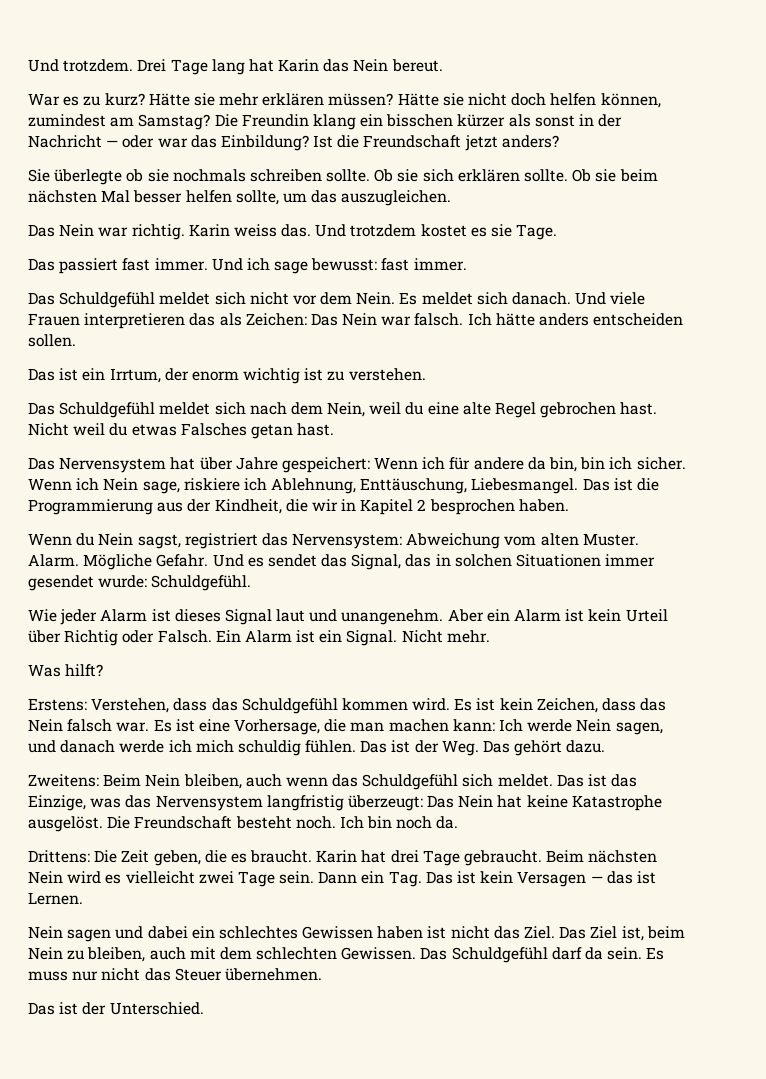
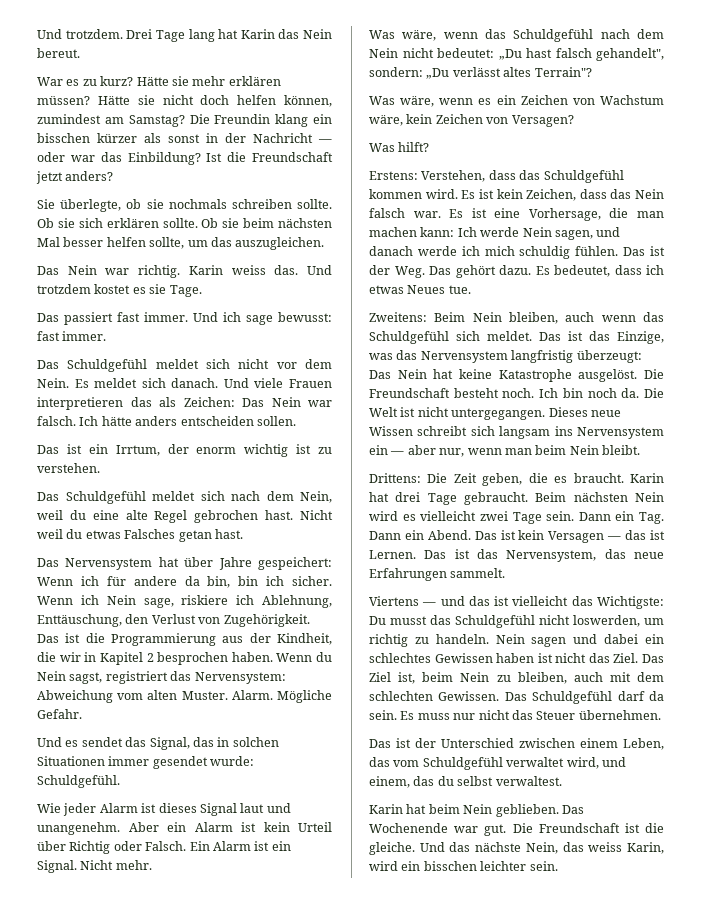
- Sie überlegte ob sie nochmals schreiben sollte.
+ Sie überlegte, ob sie nochmals schreiben sollte.
- Wenn ich Nein sage, riskiere ich Ablehnung, Enttäuschung, Liebesmangel.
+ Wenn ich Nein sage, riskiere ich Ablehnung, Enttäuschung, den Verlust von Zugehörigkeit.
- Das ist die Programmierung aus der Kindheit, die wir in Kapitel 2 besprochen haben.
- Wenn du Nein sagst, registriert das Nervensystem: Abweichung vom alten Muster.
+ Das ist die Programmierung aus der Kindheit, die wir in Kapitel 2 besprochen haben. Wenn du Nein sagst, registriert das Nervensystem: Abweichung vom alten Muster.
- Mögliche Gefahr. Und es sendet das Signal, das in solchen Situationen immer gesendet wurde: Schuldgefühl.
+ Mögliche Gefahr.
+ Und es sendet das Signal, das in solchen Situationen immer gesendet wurde: Schuldgefühl.
+ Was wäre, wenn das Schuldgefühl nach dem Nein nicht bedeutet: „Du hast falsch gehandelt", sondern: „Du verlässt altes Terrain"?
+ Was wäre, wenn es ein Zeichen von Wachstum wäre, kein Zeichen von Versagen?
+ Es bedeutet, dass ich etwas Neues tue.
+ Die Welt ist nicht untergegangen. Dieses neue Wissen schreibt sich langsam ins Nervensystem ein — aber nur, wenn man beim Nein bleibt.
- Dann ein Tag. Das ist kein Versagen — das ist Lernen.
- Nein sagen und dabei ein schlechtes Gewissen haben ist nicht das Ziel.
+ Dann ein Tag. Dann ein Abend. Das ist kein Versagen — das ist Lernen. Das ist das Nervensystem, das neue Erfahrungen sammelt.
+ Viertens — und das ist vielleicht das Wichtigste: Du musst das Schuldgefühl nicht loswerden, um richtig zu handeln. Nein sagen und dabei ein schlechtes Gewissen haben ist nicht das Ziel.
- Das ist der Unterschied.
+ Das ist der Unterschied zwischen einem Leben, das vom Schuldgefühl verwaltet wird, und einem, das du selbst verwaltest.
+ Karin hat beim Nein geblieben. Das Wochenende war gut. Die Freundschaft ist die gleiche. Und das nächste Nein, das weiss Karin, wird ein bisschen leichter sein.

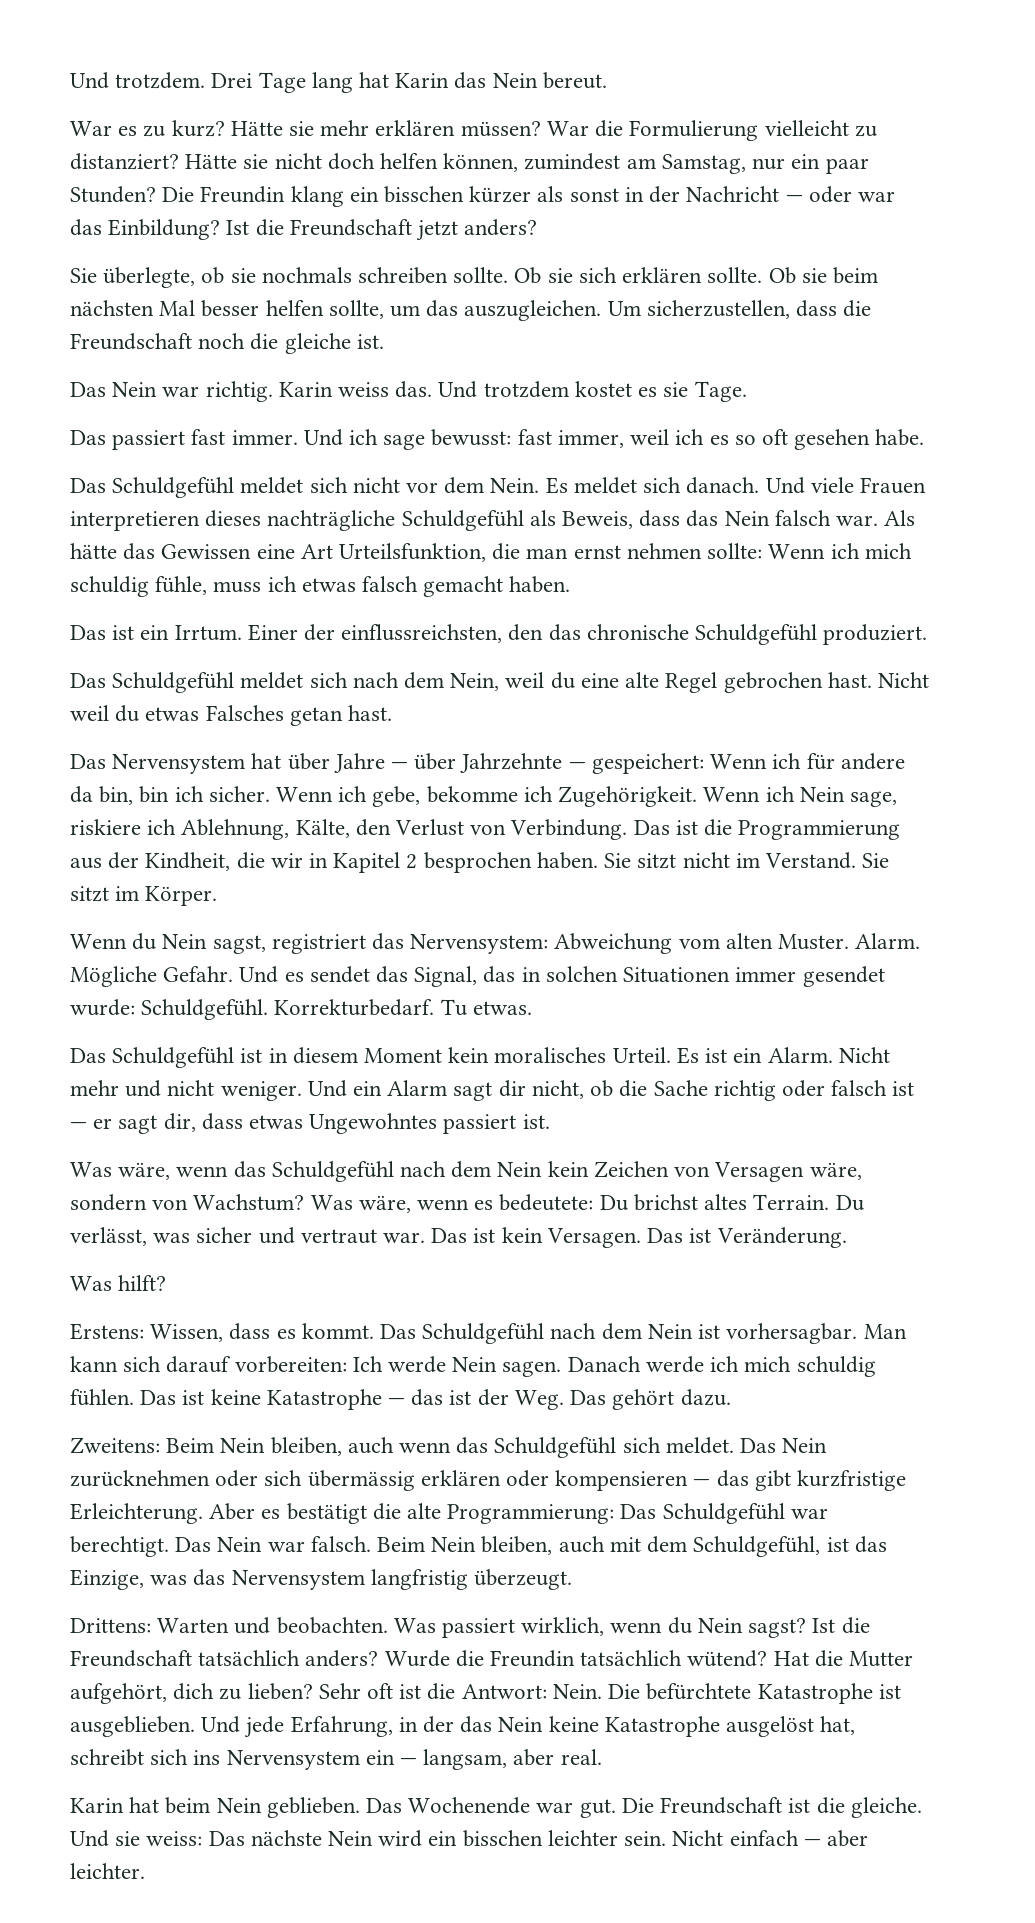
+ War die Formulierung vielleicht zu distanziert?
- Hätte sie nicht doch helfen können, zumindest am Samstag?
+ Hätte sie nicht doch helfen können, zumindest am Samstag, nur ein paar Stunden?
+ Um sicherzustellen, dass die Freundschaft noch die gleiche ist.
- Und ich sage bewusst: fast immer.
+ Und ich sage bewusst: fast immer, weil ich es so oft gesehen habe.
- Und viele Frauen interpretieren das als Zeichen: Das Nein war falsch. Ich hätte anders entscheiden sollen.
- Das ist ein Irrtum, der enorm wichtig ist zu verstehen.
+ Und viele Frauen interpretieren dieses nachträgliche Schuldgefühl als Beweis, dass das Nein falsch war. Als hätte das Gewissen eine Art Urteilsfunktion, die man ernst nehmen sollte: Wenn ich mich schuldig fühle, muss ich etwas falsch gemacht haben.
+ Das ist ein Irrtum. Einer der einflussreichsten, den das chronische Schuldgefühl produziert.
- Das Nervensystem hat über Jahre gespeichert: Wenn ich für andere da bin, bin ich sicher.
+ Das Nervensystem hat über Jahre — über Jahrzehnte — gespeichert: Wenn ich für andere da bin, bin ich sicher.
- Wenn ich Nein sage, riskiere ich Ablehnung, Enttäuschung, den Verlust von Zugehörigkeit.
+ Wenn ich gebe, bekomme ich Zugehörigkeit. Wenn ich Nein sage, riskiere ich Ablehnung, Kälte, den Verlust von Verbindung.
- Das ist die Programmierung aus der Kindheit, die wir in Kapitel 2 besprochen haben. Wenn du Nein sagst, registriert das Nervensystem: Abweichung vom alten Muster.
+ Das ist die Programmierung aus der Kindheit, die wir in Kapitel 2 besprochen haben. Sie sitzt nicht im Verstand. Sie sitzt im Körper.
+ Wenn du Nein sagst, registriert das Nervensystem: Abweichung vom alten Muster.
- Mögliche Gefahr.
- Und es sendet das Signal, das in solchen Situationen immer gesendet wurde: Schuldgefühl.
- Wie jeder Alarm ist dieses Signal laut und unangenehm. Aber ein Alarm ist kein Urteil über Richtig oder Falsch. Ein Alarm ist ein Signal. Nicht mehr.
+ Mögliche Gefahr. Und es sendet das Signal, das in solchen Situationen immer gesendet wurde: Schuldgefühl. Korrekturbedarf. Tu etwas.
+ Das Schuldgefühl ist in diesem Moment kein moralisches Urteil. Es ist ein Alarm. Nicht mehr und nicht weniger. Und ein Alarm sagt dir nicht, ob die Sache richtig oder falsch ist — er sagt dir, dass etwas Ungewohntes passiert ist.
- Was wäre, wenn das Schuldgefühl nach dem Nein nicht bedeutet: „Du hast falsch gehandelt", sondern: „Du verlässt altes Terrain"?
- Was wäre, wenn es ein Zeichen von Wachstum wäre, kein Zeichen von Versagen?
+ Was wäre, wenn das Schuldgefühl nach dem Nein kein Zeichen von Versagen wäre, sondern von Wachstum? Was wäre, wenn es bedeutete: Du brichst altes Terrain. Du verlässt, was sicher und vertraut war. Das ist kein Versagen. Das ist Veränderung.
  Was hilft?
- Erstens: Verstehen, dass das Schuldgefühl kommen wird. Es ist kein Zeichen, dass das Nein falsch war. Es ist eine Vorhersage, die man machen kann: Ich werde Nein sagen, und danach werde ich mich schuldig fühlen.
+ Erstens: Wissen, dass es kommt. Das Schuldgefühl nach dem Nein ist vorhersagbar. Man kann sich darauf vorbereiten: Ich werde Nein sagen. Danach werde ich mich schuldig fühlen.
- Das ist der Weg. Das gehört dazu. Es bedeutet, dass ich etwas Neues tue.
+ Das ist keine Katastrophe — das ist der Weg. Das gehört dazu.
- Das ist das Einzige, was das Nervensystem langfristig überzeugt: Das Nein hat keine Katastrophe ausgelöst. Die Freundschaft besteht noch. Ich bin noch da. Die Welt ist nicht untergegangen. Dieses neue Wissen schreibt sich langsam ins Nervensystem ein — aber nur, wenn man beim Nein bleibt.
- Drittens: Die Zeit geben, die es braucht. Karin hat drei Tage gebraucht. Beim nächsten Nein wird es vielleicht zwei Tage sein. Dann ein Tag. Dann ein Abend. Das ist kein Versagen — das ist Lernen. Das ist das Nervensystem, das neue Erfahrungen sammelt.
- Viertens — und das ist vielleicht das Wichtigste: Du musst das Schuldgefühl nicht loswerden, um richtig zu handeln. Nein sagen und dabei ein schlechtes Gewissen haben ist nicht das Ziel. Das Ziel ist, beim Nein zu bleiben, auch mit dem schlechten Gewissen. Das Schuldgefühl darf da sein. Es muss nur nicht das Steuer übernehmen.
- Das ist der Unterschied zwischen einem Leben, das vom Schuldgefühl verwaltet wird, und einem, das du selbst verwaltest.
+ Das Nein zurücknehmen oder sich übermässig erklären oder kompensieren — das gibt kurzfristige Erleichterung. Aber es bestätigt die alte Programmierung: Das Schuldgefühl war berechtigt. Das Nein war falsch. Beim Nein bleiben, auch mit dem Schuldgefühl, ist das Einzige, was das Nervensystem langfristig überzeugt.
+ Drittens: Warten und beobachten. Was passiert wirklich, wenn du Nein sagst? Ist die Freundschaft tatsächlich anders? Wurde die Freundin tatsächlich wütend? Hat die Mutter aufgehört, dich zu lieben? Sehr oft ist die Antwort: Nein. Die befürchtete Katastrophe ist ausgeblieben. Und jede Erfahrung, in der das Nein keine Katastrophe ausgelöst hat, schreibt sich ins Nervensystem ein — langsam, aber real.
- Und das nächste Nein, das weiss Karin, wird ein bisschen leichter sein.
+ Und sie weiss: Das nächste Nein wird ein bisschen leichter sein.
+ Nicht einfach — aber leichter.

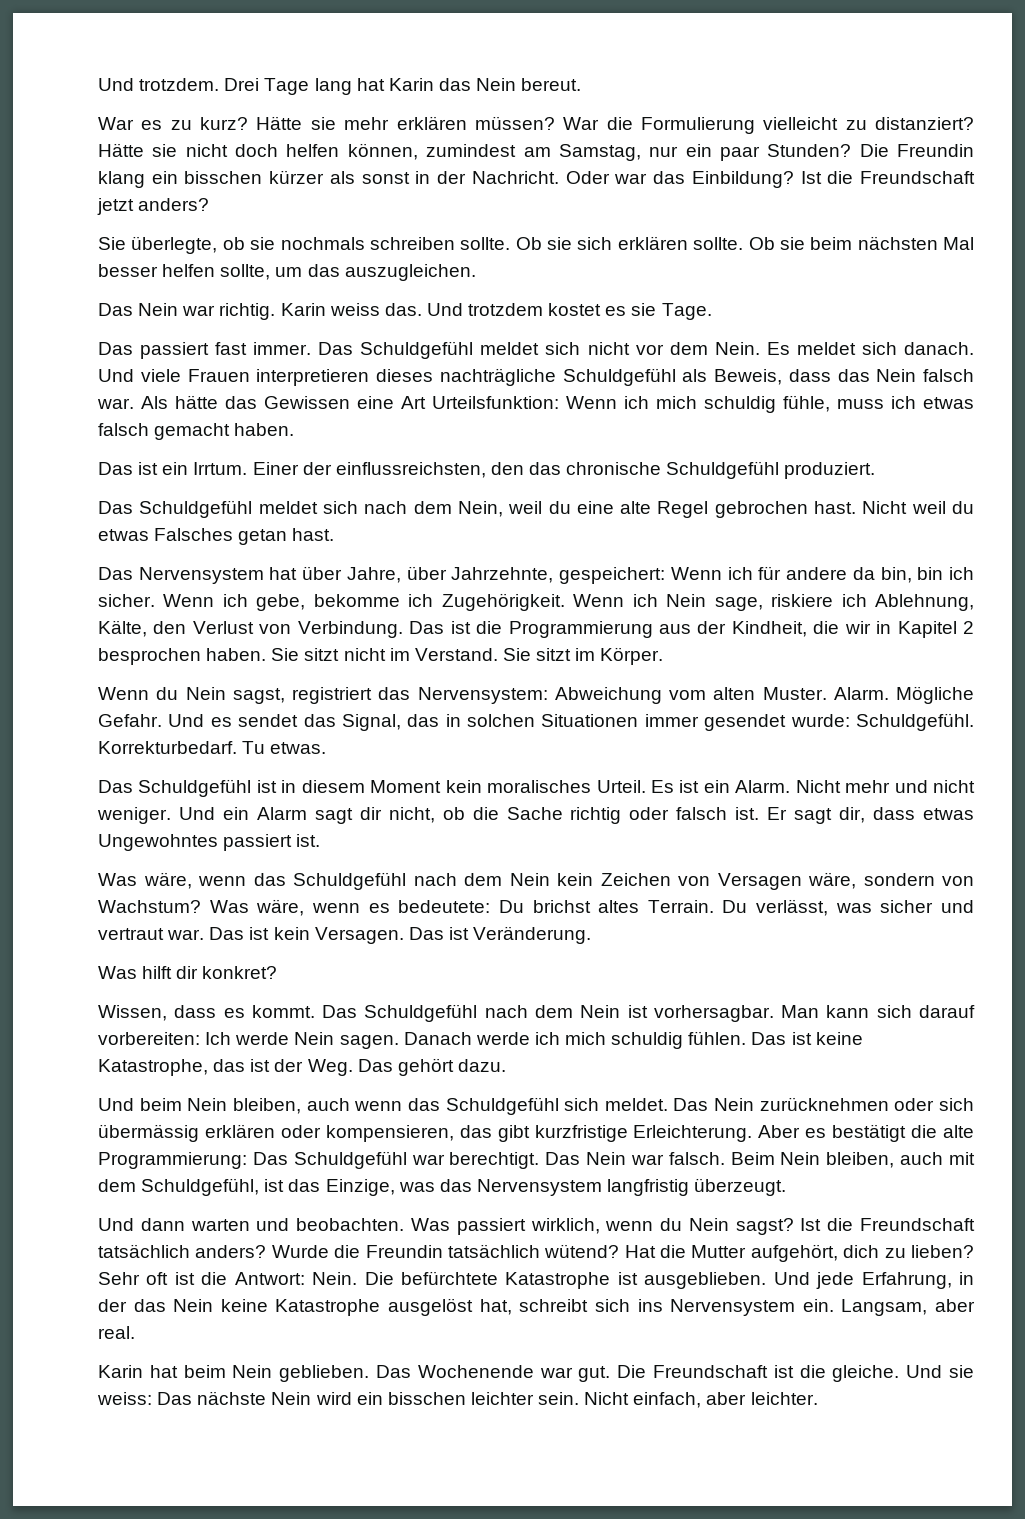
- Die Freundin klang ein bisschen kürzer als sonst in der Nachricht — oder war das Einbildung?
+ Die Freundin klang ein bisschen kürzer als sonst in der Nachricht. Oder war das Einbildung?
- Um sicherzustellen, dass die Freundschaft noch die gleiche ist.
- Das passiert fast immer. Und ich sage bewusst: fast immer, weil ich es so oft gesehen habe.
- Das Schuldgefühl meldet sich nicht vor dem Nein.
+ Das passiert fast immer. Das Schuldgefühl meldet sich nicht vor dem Nein.
- Als hätte das Gewissen eine Art Urteilsfunktion, die man ernst nehmen sollte: Wenn ich mich schuldig fühle, muss ich etwas falsch gemacht haben.
+ Als hätte das Gewissen eine Art Urteilsfunktion: Wenn ich mich schuldig fühle, muss ich etwas falsch gemacht haben.
- Das Nervensystem hat über Jahre — über Jahrzehnte — gespeichert: Wenn ich für andere da bin, bin ich sicher.
+ Das Nervensystem hat über Jahre, über Jahrzehnte, gespeichert: Wenn ich für andere da bin, bin ich sicher.
- Und ein Alarm sagt dir nicht, ob die Sache richtig oder falsch ist — er sagt dir, dass etwas Ungewohntes passiert ist.
+ Und ein Alarm sagt dir nicht, ob die Sache richtig oder falsch ist. Er sagt dir, dass etwas Ungewohntes passiert ist.
- Was hilft?
- Erstens: Wissen, dass es kommt.
+ Was hilft dir konkret?
+ Wissen, dass es kommt.
- Das ist keine Katastrophe — das ist der Weg. Das gehört dazu.
+ Das ist keine Katastrophe, das ist der Weg. Das gehört dazu.
- Zweitens: Beim Nein bleiben, auch wenn das Schuldgefühl sich meldet.
+ Und beim Nein bleiben, auch wenn das Schuldgefühl sich meldet.
- Das Nein zurücknehmen oder sich übermässig erklären oder kompensieren — das gibt kurzfristige Erleichterung.
+ Das Nein zurücknehmen oder sich übermässig erklären oder kompensieren, das gibt kurzfristige Erleichterung.
- Drittens: Warten und beobachten.
+ Und dann warten und beobachten.
- Und jede Erfahrung, in der das Nein keine Katastrophe ausgelöst hat, schreibt sich ins Nervensystem ein — langsam, aber real.
+ Und jede Erfahrung, in der das Nein keine Katastrophe ausgelöst hat, schreibt sich ins Nervensystem ein. Langsam, aber real.
- Nicht einfach — aber leichter.
+ Nicht einfach, aber leichter.

